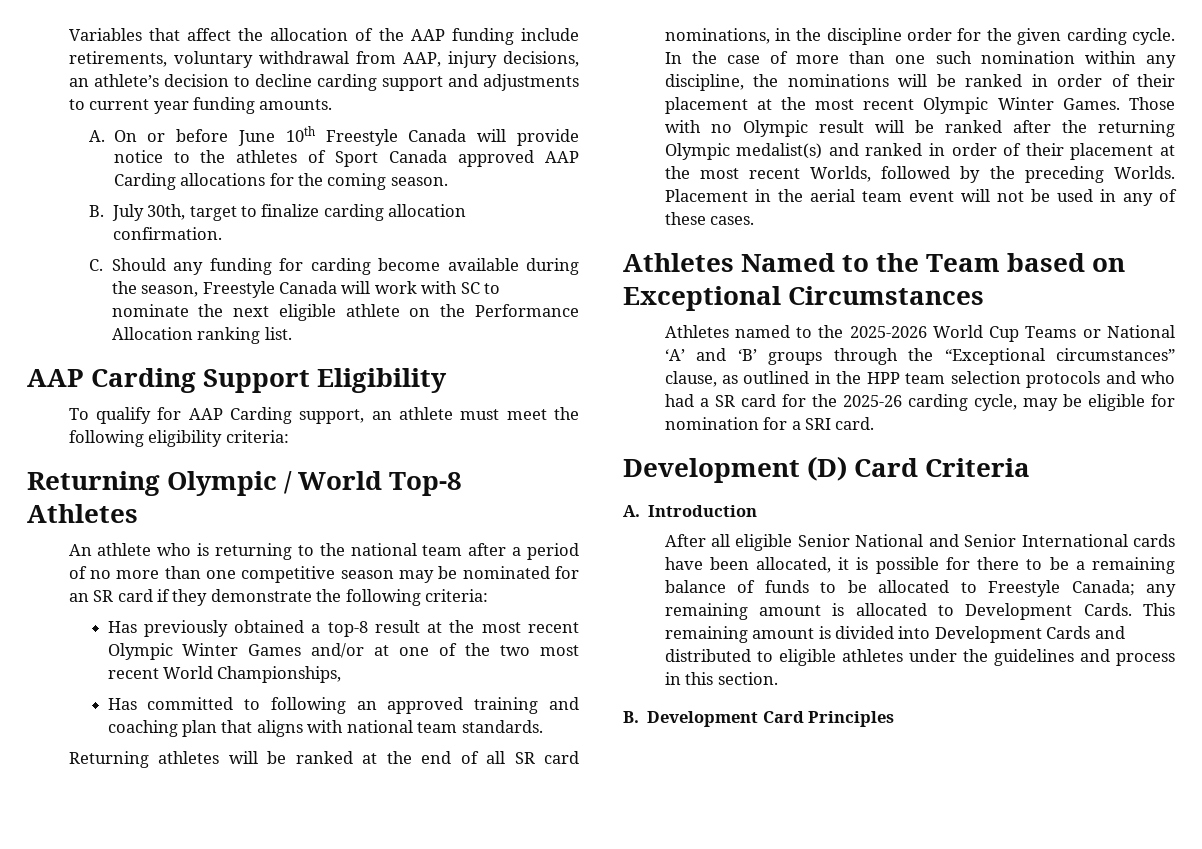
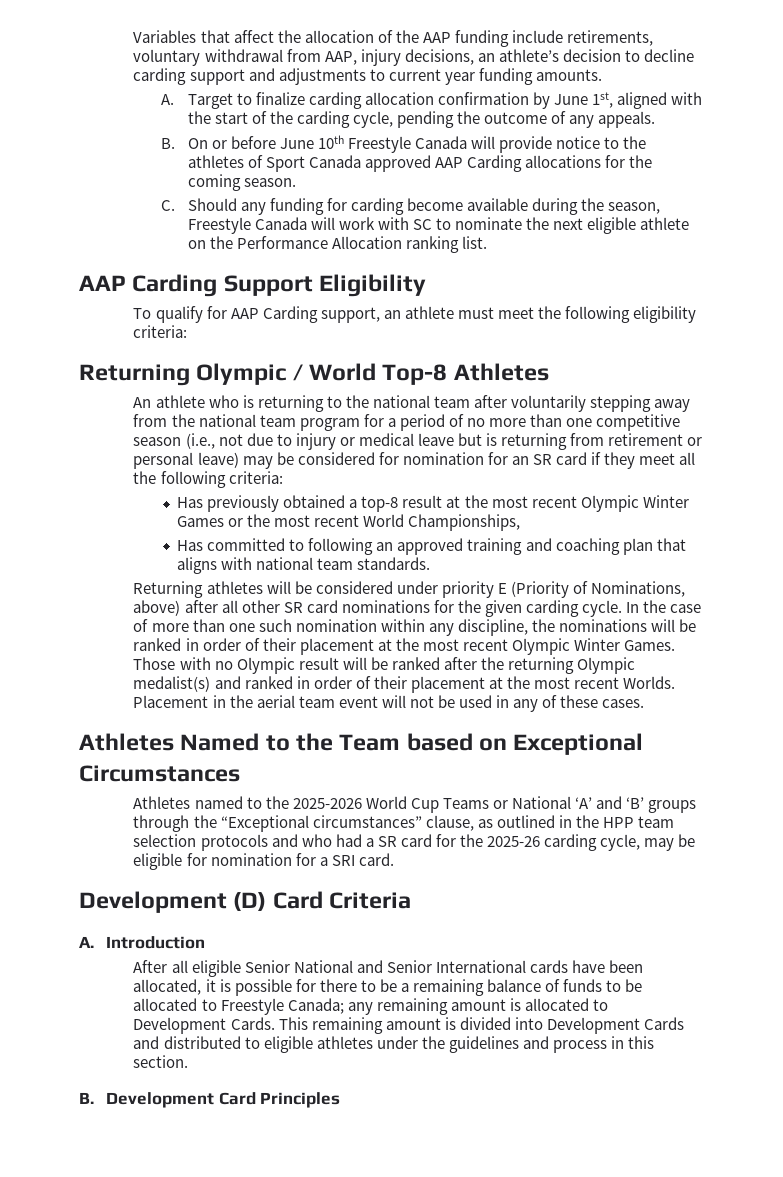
- A. On or before June 10th Freestyle Canada will provide notice to the athletes of Sport Canada approved AAP Carding allocations for the coming season.
+ A. Target to finalize carding allocation confirmation by June 1st, aligned with the start of the carding cycle, pending the outcome of any appeals.
+ B. On or before June 10th Freestyle Canada will provide notice to the athletes of Sport Canada approved AAP Carding allocations for the coming season.
- B. July 30th, target to finalize carding allocation confirmation.
- An athlete who is returning to the national team after a period of no more than one competitive season may be nominated for an SR card if they demonstrate the following criteria:
+ An athlete who is returning to the national team after voluntarily stepping away from the national team program for a period of no more than one competitive season (i.e., not due to injury or medical leave but is returning from retirement or personal leave) may be considered for nomination for an SR card if they meet all the following criteria:
- Has previously obtained a top-8 result at the most recent Olympic Winter Games and/or at one of the two most recent World Championships,
+ Has previously obtained a top-8 result at the most recent Olympic Winter Games or the most recent World Championships,
- Returning athletes will be ranked at the end of all SR card nominations, in the discipline order for the given carding cycle.
+ Returning athletes will be considered under priority E (Priority of Nominations, above) after all other SR card nominations for the given carding cycle.
- Those with no Olympic result will be ranked after the returning Olympic medalist(s) and ranked in order of their placement at the most recent Worlds, followed by the preceding Worlds.
+ Those with no Olympic result will be ranked after the returning Olympic medalist(s) and ranked in order of their placement at the most recent Worlds.

